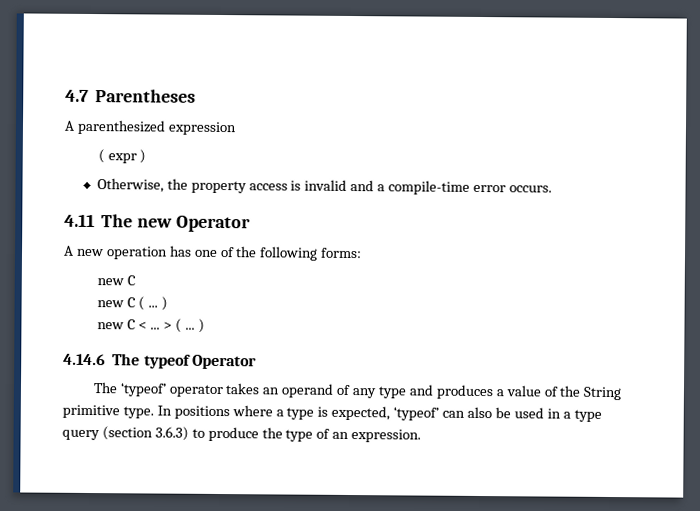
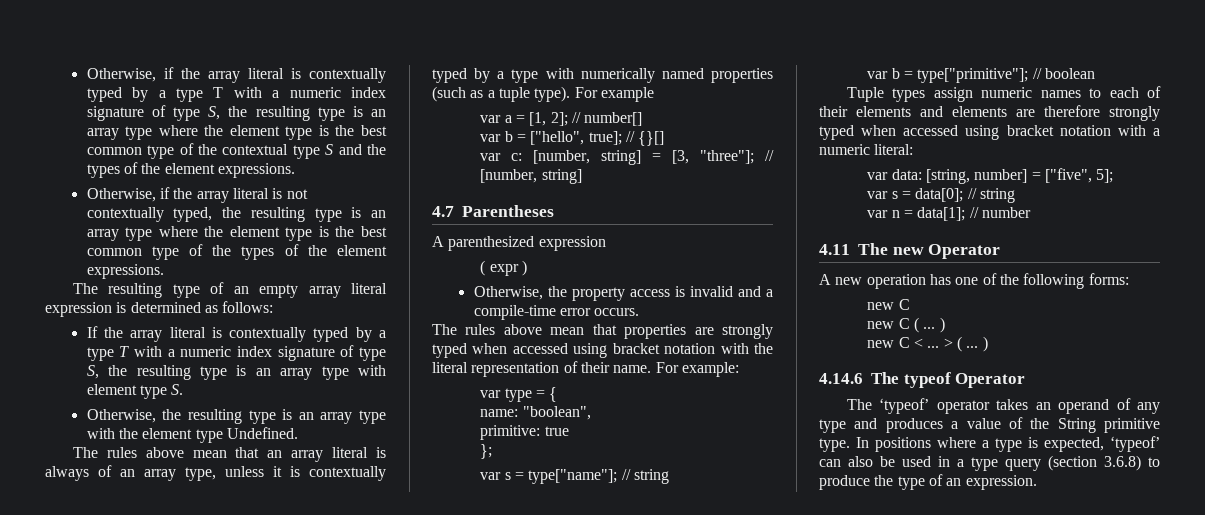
+ Otherwise, if the array literal is contextually typed by a type T with a numeric index signature of type S, the resulting type is an array type where the element type is the best common type of the contextual type S and the types of the element expressions.
+ Otherwise, if the array literal is not contextually typed, the resulting type is an array type where the element type is the best common type of the types of the element expressions.
+ The resulting type of an empty array literal expression is determined as follows:
+ If the array literal is contextually typed by a type T with a numeric index signature of type S, the resulting type is an array type with element type S.
+ Otherwise, the resulting type is an array type with the element type Undefined.
+ The rules above mean that an array literal is always of an array type, unless it is contextually typed by a type with numerically named properties (such as a tuple type). For example
+ var a = [1, 2]; // number[]
+ var b = ["hello", true]; // {}[]
+ var c: [number, string] = [3, "three"]; // [number, string]
+ The rules above mean that properties are strongly typed when accessed using bracket notation with the literal representation of their name. For example:
+ var type = {
+ name: "boolean",
+ primitive: true
+ };
+ var s = type["name"]; // string
+ var b = type["primitive"]; // boolean
+ Tuple types assign numeric names to each of their elements and elements are therefore strongly typed when accessed using bracket notation with a numeric literal:
+ var data: [string, number] = ["five", 5];
+ var s = data[0]; // string
+ var n = data[1]; // number
- In positions where a type is expected, ‘typeof’ can also be used in a type query (section 3.6.3) to produce the type of an expression.
+ In positions where a type is expected, ‘typeof’ can also be used in a type query (section 3.6.8) to produce the type of an expression.

